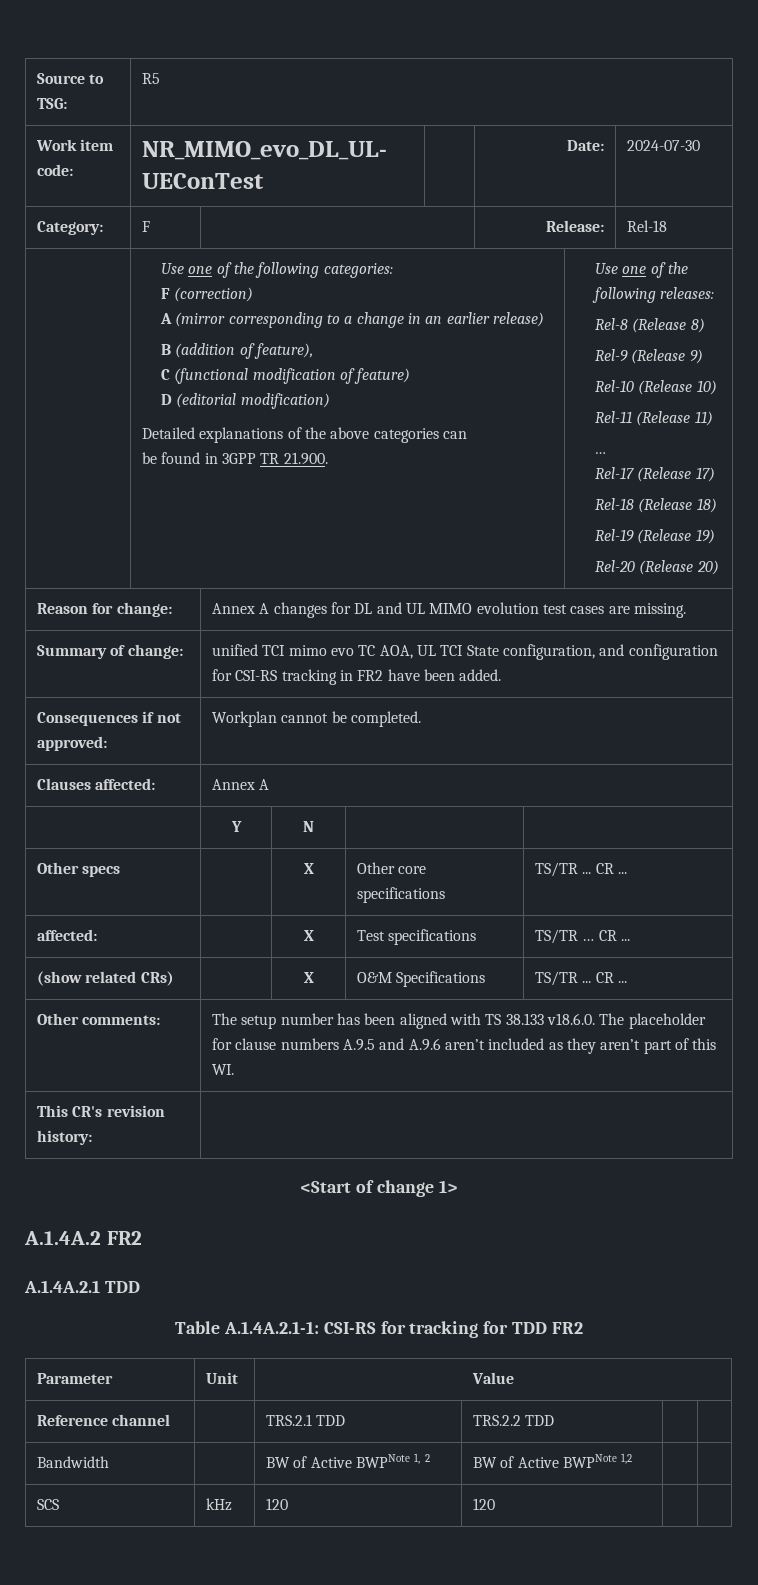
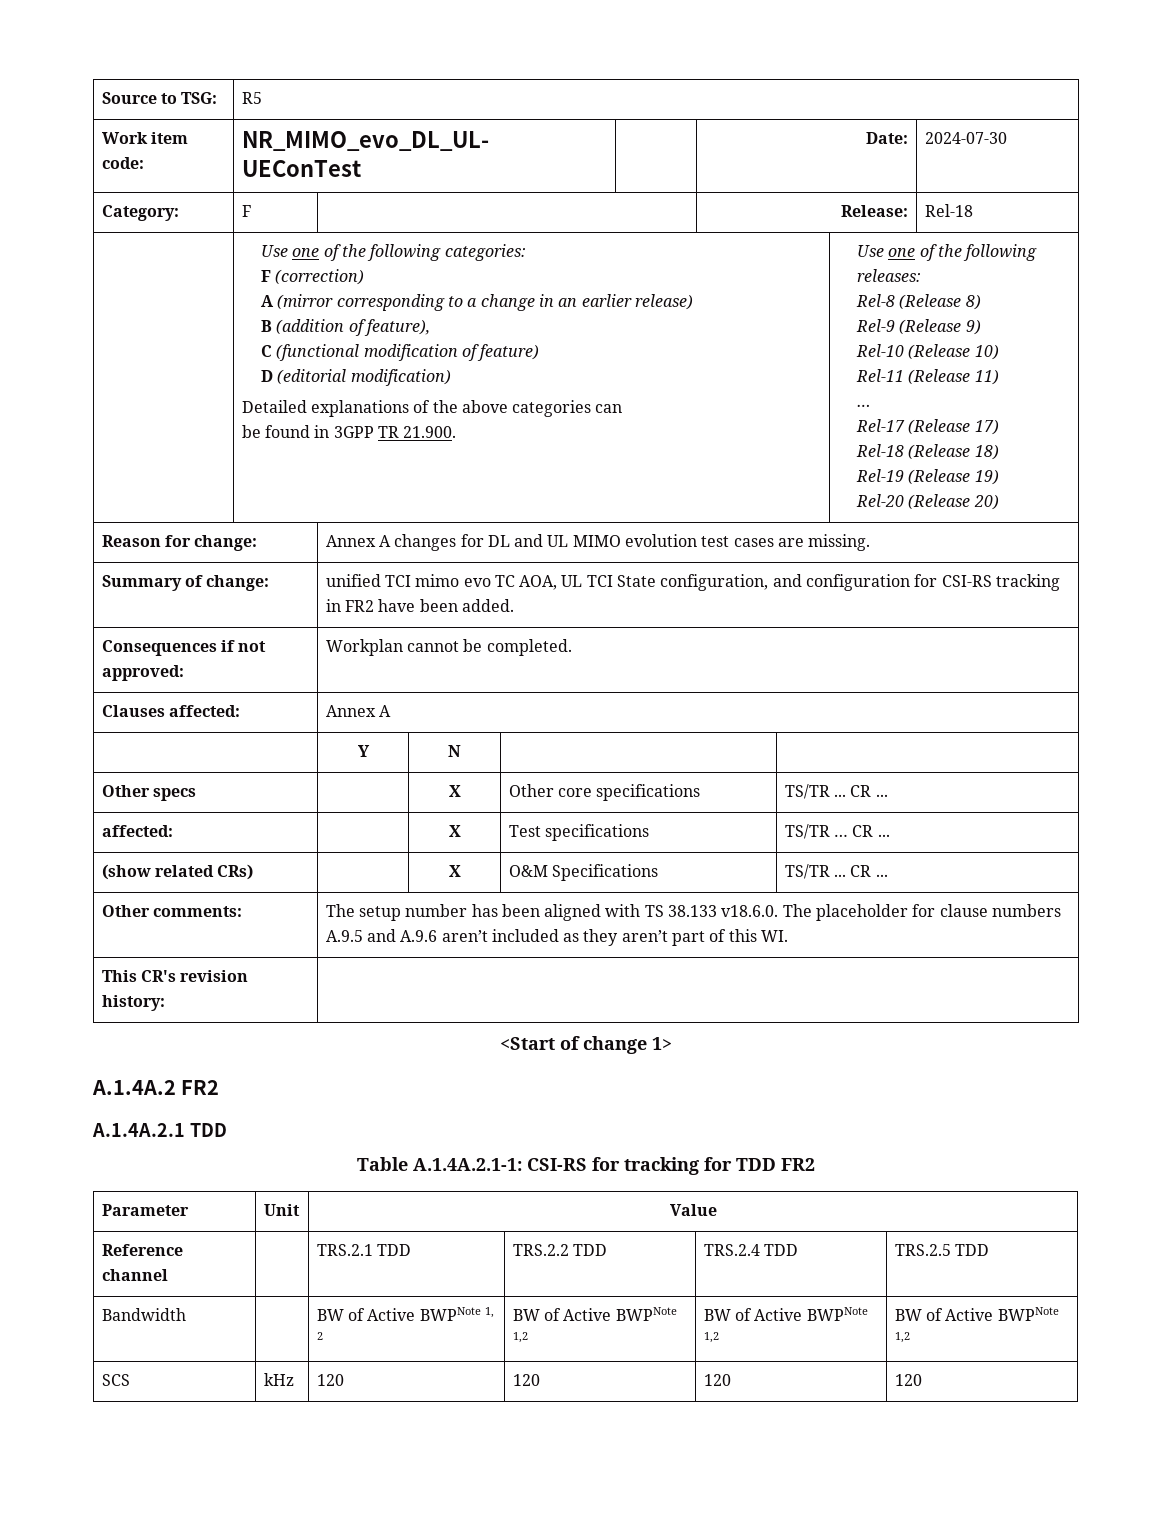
- Reference channel | | TRS.2.1 TDD | TRS.2.2 TDD | |
+ Reference channel | | TRS.2.1 TDD | TRS.2.2 TDD | TRS.2.4 TDD | TRS.2.5 TDD
- Bandwidth | | BW of Active BWPNote 1, 2 | BW of Active BWPNote 1,2 | |
+ Bandwidth | | BW of Active BWPNote 1, 2 | BW of Active BWPNote 1,2 | BW of Active BWPNote 1,2 | BW of Active BWPNote 1,2
- SCS | kHz | 120 | 120 | |
+ SCS | kHz | 120 | 120 | 120 | 120

